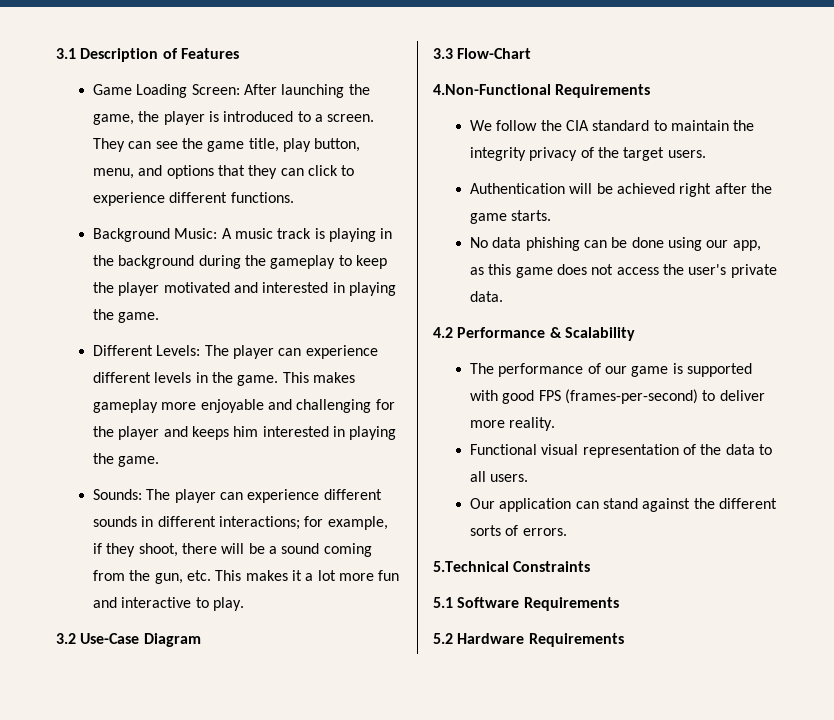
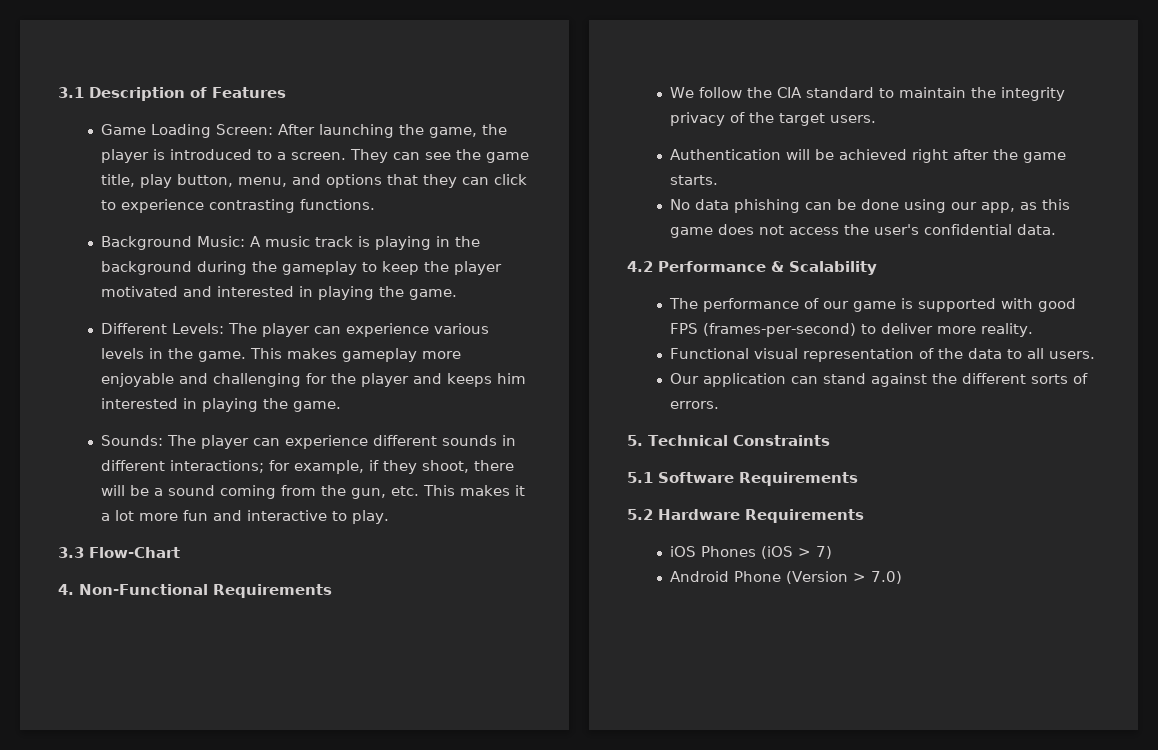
- They can see the game title, play button, menu, and options that they can click to experience different functions.
+ They can see the game title, play button, menu, and options that they can click to experience contrasting functions.
- Different Levels: The player can experience different levels in the game.
+ Different Levels: The player can experience various levels in the game.
- 3.2 Use-Case Diagram
- 4.Non-Functional Requirements
+ 4. Non-Functional Requirements
- No data phishing can be done using our app, as this game does not access the user's private data.
+ No data phishing can be done using our app, as this game does not access the user's confidential data.
- 5.Technical Constraints
+ 5. Technical Constraints
+ iOS Phones (iOS > 7)
+ Android Phone (Version > 7.0)

